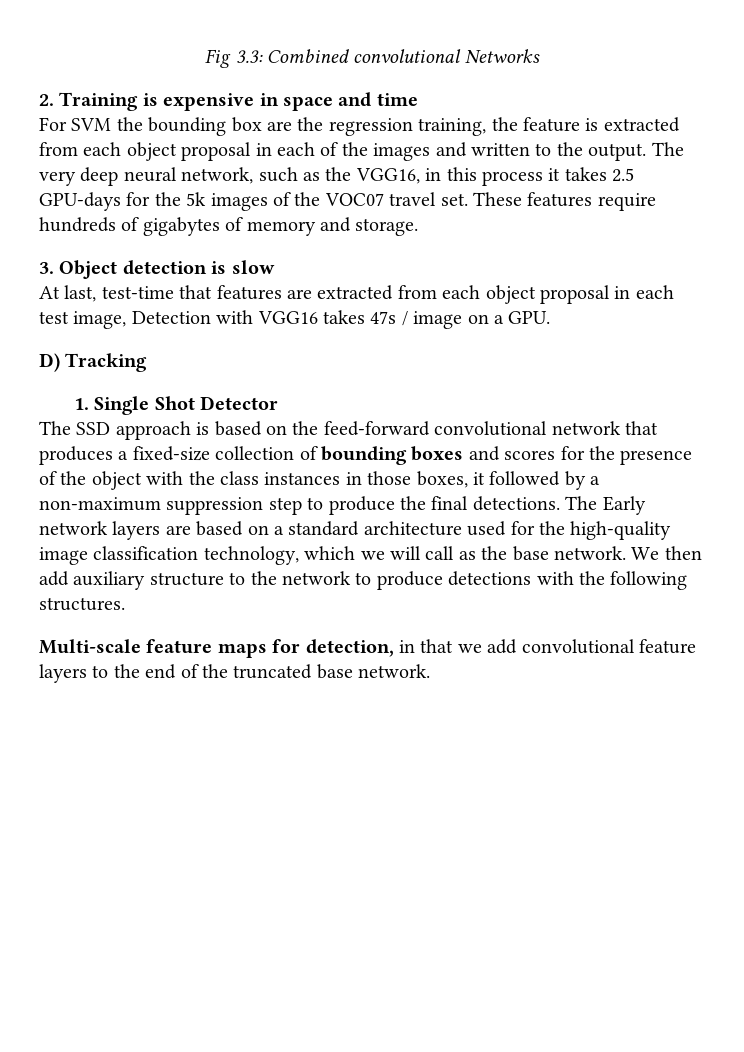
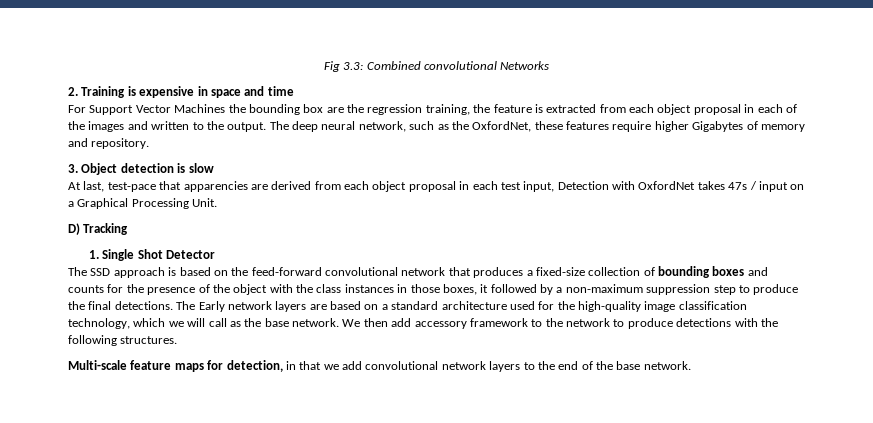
- For SVM the bounding box are the regression training, the feature is extracted from each object proposal in each of the images and written to the output.
+ For Support Vector Machines the bounding box are the regression training, the feature is extracted from each object proposal in each of the images and written to the output.
- The very deep neural network, such as the VGG16, in this process it takes 2.5 GPU-days for the 5k images of the VOC07 travel set. These features require hundreds of gigabytes of memory and storage.
+ The deep neural network, such as the OxfordNet, these features require higher Gigabytes of memory and repository.
- At last, test-time that features are extracted from each object proposal in each test image, Detection with VGG16 takes 47s / image on a GPU.
+ At last, test-pace that apparencies are derived from each object proposal in each test input, Detection with OxfordNet takes 47s / input on a Graphical Processing Unit.
- The SSD approach is based on the feed-forward convolutional network that produces a fixed-size collection of bounding boxes and scores for the presence of the object with the class instances in those boxes, it followed by a non-maximum suppression step to produce the final detections.
+ The SSD approach is based on the feed-forward convolutional network that produces a fixed-size collection of bounding boxes and counts for the presence of the object with the class instances in those boxes, it followed by a non-maximum suppression step to produce the final detections.
- We then add auxiliary structure to the network to produce detections with the following structures.
+ We then add accessory framework to the network to produce detections with the following structures.
- Multi-scale feature maps for detection, in that we add convolutional feature layers to the end of the truncated base network.
+ Multi-scale feature maps for detection, in that we add convolutional network layers to the end of the base network.

